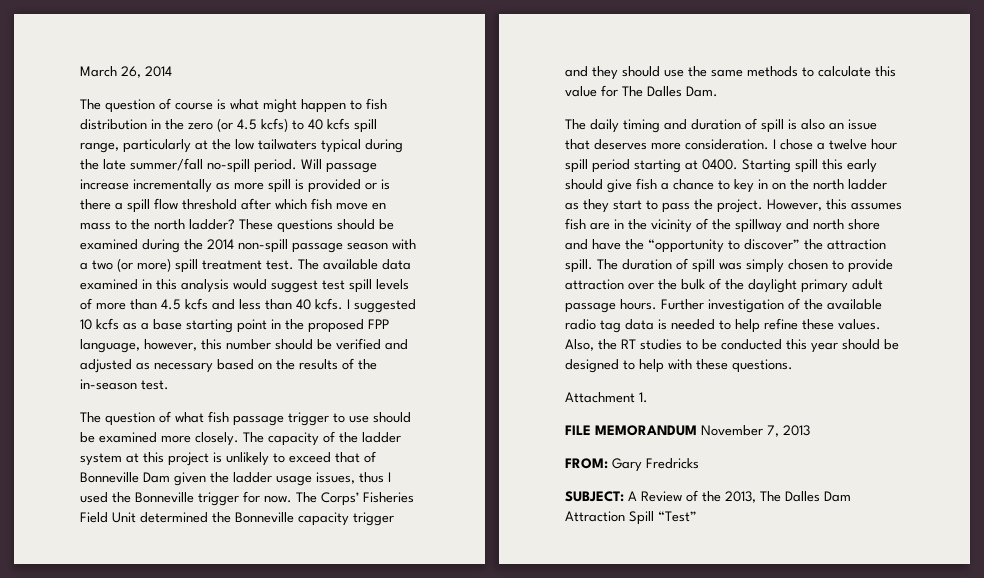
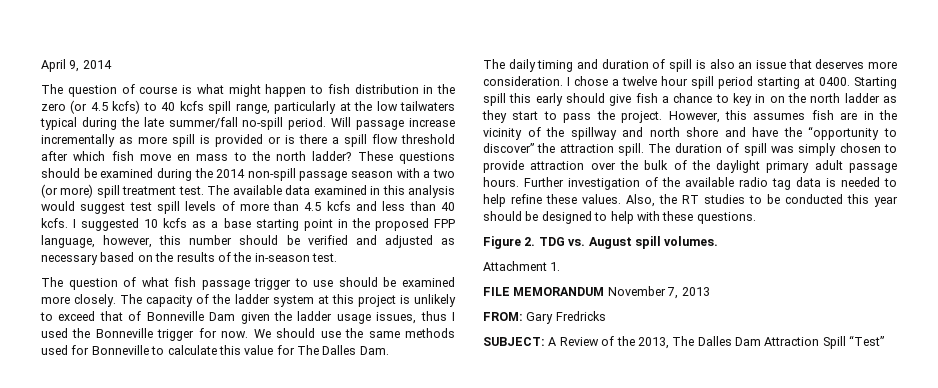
- March 26, 2014
+ April 9, 2014
- The Corps’ Fisheries Field Unit determined the Bonneville capacity trigger and they should use the same methods to calculate this value for The Dalles Dam.
+ We should use the same methods used for Bonneville to calculate this value for The Dalles Dam.
+ Figure 2. TDG vs. August spill volumes.

